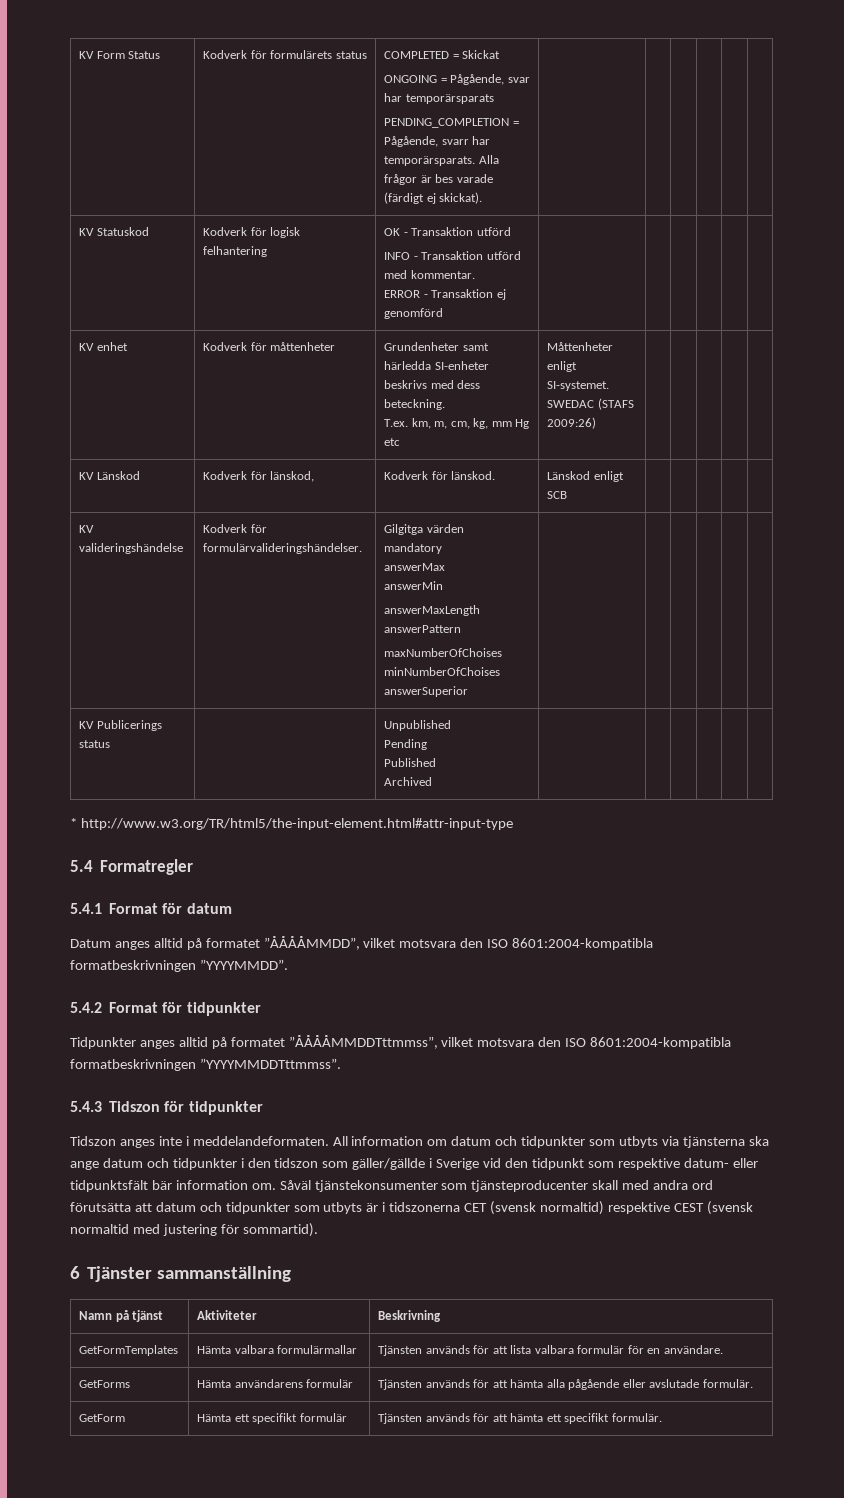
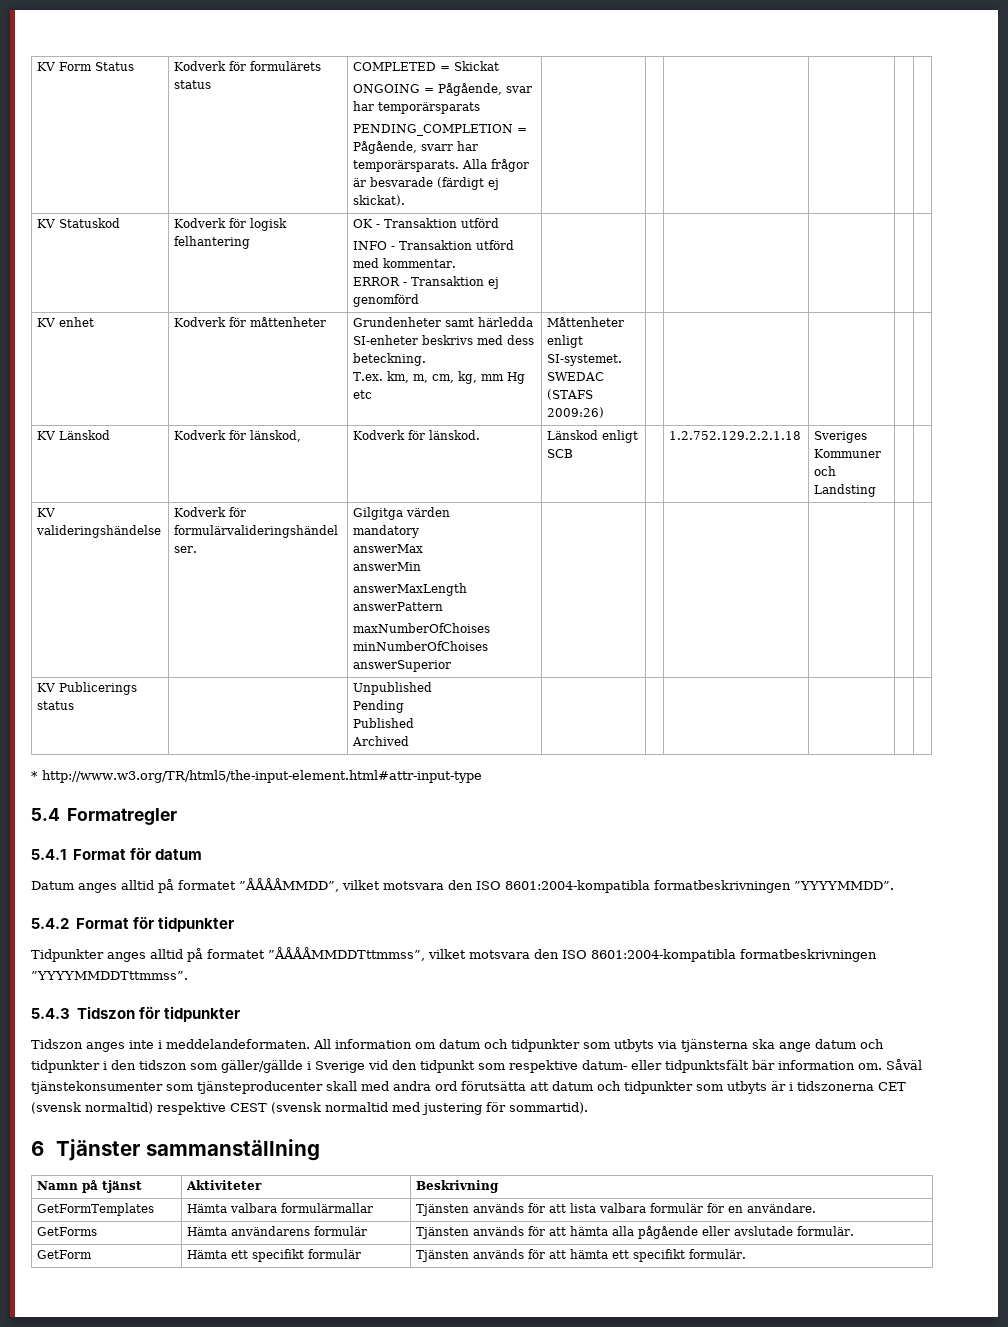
  KV Form Status | Kodverk för formulärets status | COMPLETED = Skickat
  ONGOING = Pågående, svar har temporärsparats
- PENDING_COMPLETION = Pågående, svarr har temporärsparats. Alla frågor är bes varade (färdigt ej skickat). | | | | | |
+ PENDING_COMPLETION = Pågående, svarr har temporärsparats. Alla frågor är besvarade (färdigt ej skickat). | | | | | |
- KV Länskod | Kodverk för länskod, | Kodverk för länskod. | Länskod enligt SCB | | | | |
+ KV Länskod | Kodverk för länskod, | Kodverk för länskod. | Länskod enligt SCB | | 1.2.752.129.2.2.1.18 | Sveriges Kommuner och Landsting | |

